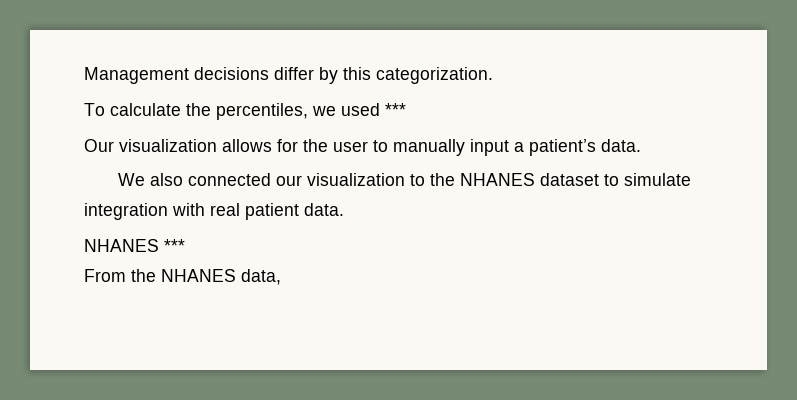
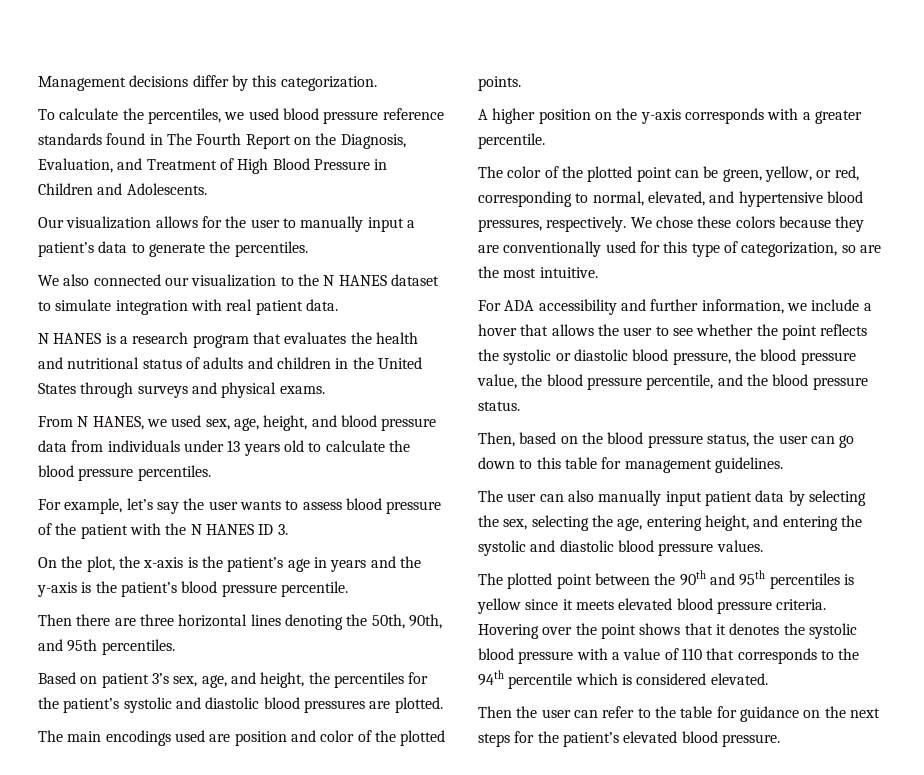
- To calculate the percentiles, we used ***
+ To calculate the percentiles, we used blood pressure reference standards found in The Fourth Report on the Diagnosis, Evaluation, and Treatment of High Blood Pressure in Children and Adolescents.
- Our visualization allows for the user to manually input a patient’s data.
+ Our visualization allows for the user to manually input a patient’s data to generate the percentiles.
- We also connected our visualization to the NHANES dataset to simulate integration with real patient data.
+ We also connected our visualization to the N HANES dataset to simulate integration with real patient data.
- NHANES ***
- From the NHANES data,
+ N HANES is a research program that evaluates the health and nutritional status of adults and children in the United States through surveys and physical exams.
+ From N HANES, we used sex, age, height, and blood pressure data from individuals under 13 years old to calculate the blood pressure percentiles.
+ For example, let’s say the user wants to assess blood pressure of the patient with the N HANES ID 3.
+ On the plot, the x-axis is the patient’s age in years and the y-axis is the patient’s blood pressure percentile.
+ Then there are three horizontal lines denoting the 50th, 90th, and 95th percentiles.
+ Based on patient 3’s sex, age, and height, the percentiles for the patient’s systolic and diastolic blood pressures are plotted.
+ The main encodings used are position and color of the plotted points.
+ A higher position on the y-axis corresponds with a greater percentile.
+ The color of the plotted point can be green, yellow, or red, corresponding to normal, elevated, and hypertensive blood pressures, respectively. We chose these colors because they are conventionally used for this type of categorization, so are the most intuitive.
+ For ADA accessibility and further information, we include a hover that allows the user to see whether the point reflects the systolic or diastolic blood pressure, the blood pressure value, the blood pressure percentile, and the blood pressure status.
+ Then, based on the blood pressure status, the user can go down to this table for management guidelines.
+ The user can also manually input patient data by selecting the sex, selecting the age, entering height, and entering the systolic and diastolic blood pressure values.
+ The plotted point between the 90th and 95th percentiles is yellow since it meets elevated blood pressure criteria. Hovering over the point shows that it denotes the systolic blood pressure with a value of 110 that corresponds to the 94th percentile which is considered elevated.
+ Then the user can refer to the table for guidance on the next steps for the patient’s elevated blood pressure.

